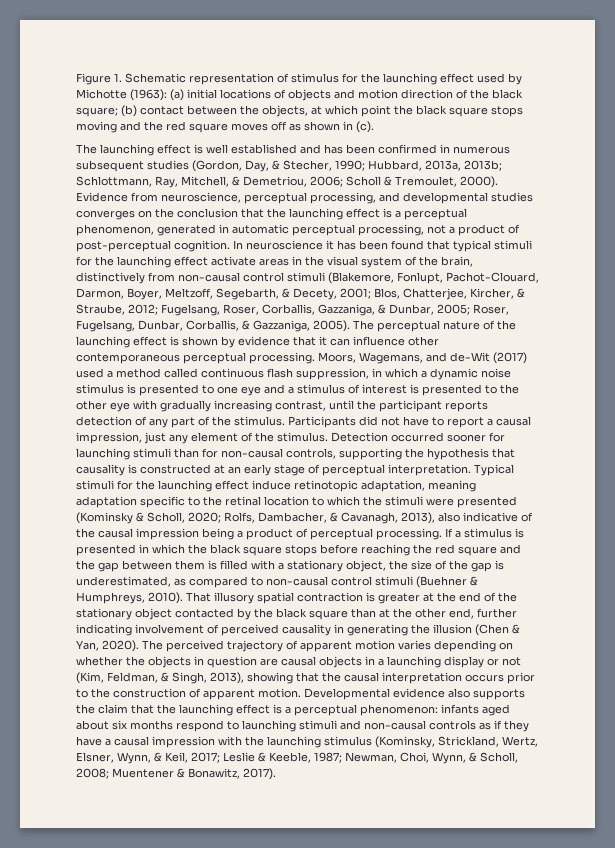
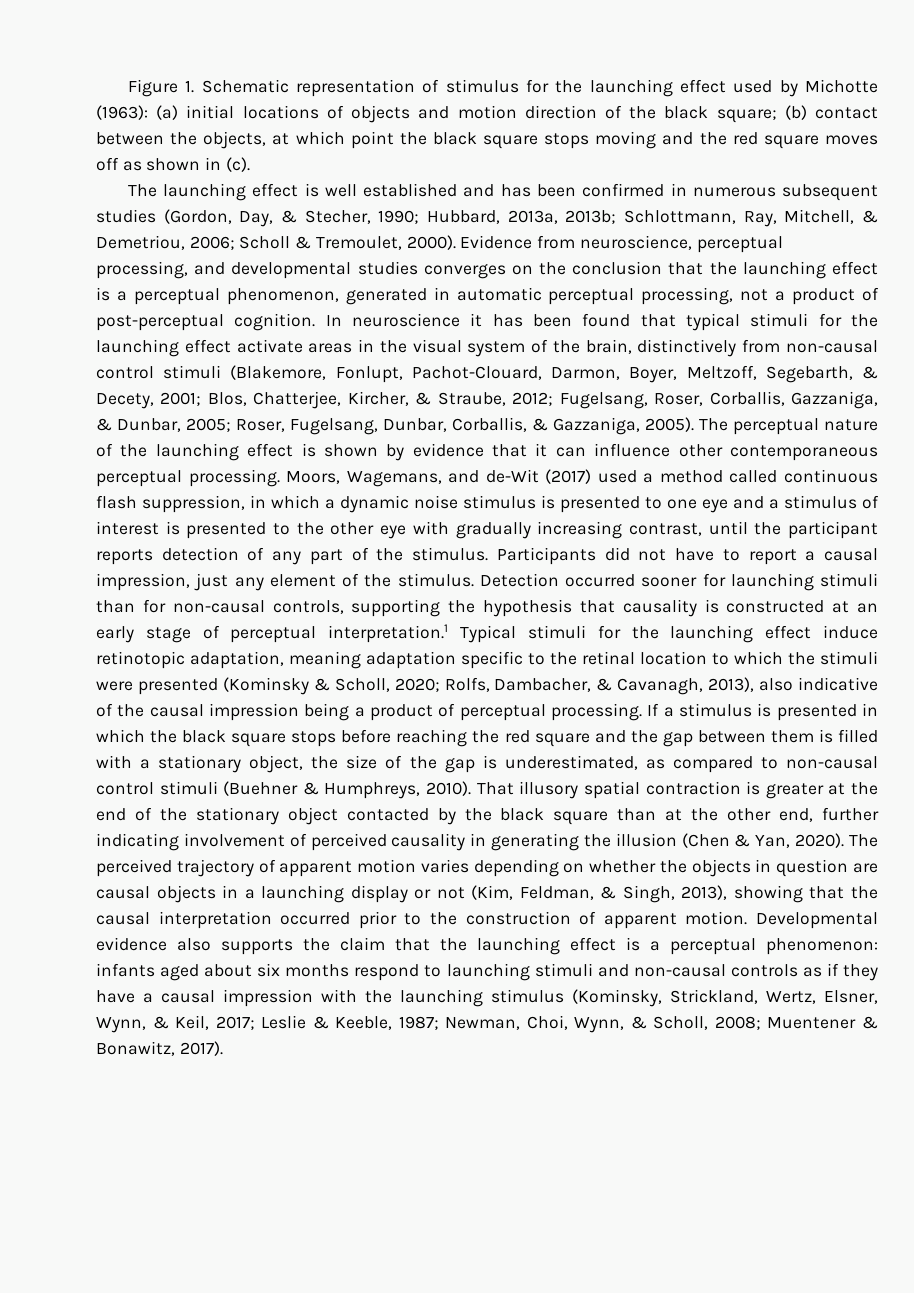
- Detection occurred sooner for launching stimuli than for non-causal controls, supporting the hypothesis that causality is constructed at an early stage of perceptual interpretation. Typical stimuli for the launching effect induce retinotopic adaptation, meaning adaptation specific to the retinal location to which the stimuli were presented (Kominsky & Scholl, 2020;
+ Detection occurred sooner for launching stimuli than for non-causal controls, supporting the hypothesis that causality is constructed at an early stage of perceptual interpretation.1 Typical stimuli for the launching effect induce retinotopic adaptation, meaning adaptation specific to the retinal location to which the stimuli were presented (Kominsky & Scholl, 2020;
- The perceived trajectory of apparent motion varies depending on whether the objects in question are causal objects in a launching display or not (Kim, Feldman, & Singh, 2013), showing that the causal interpretation occurs prior to the construction of apparent motion.
+ The perceived trajectory of apparent motion varies depending on whether the objects in question are causal objects in a launching display or not (Kim, Feldman, & Singh, 2013), showing that the causal interpretation occurred prior to the construction of apparent motion.

